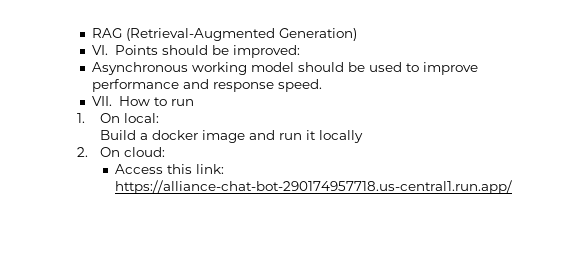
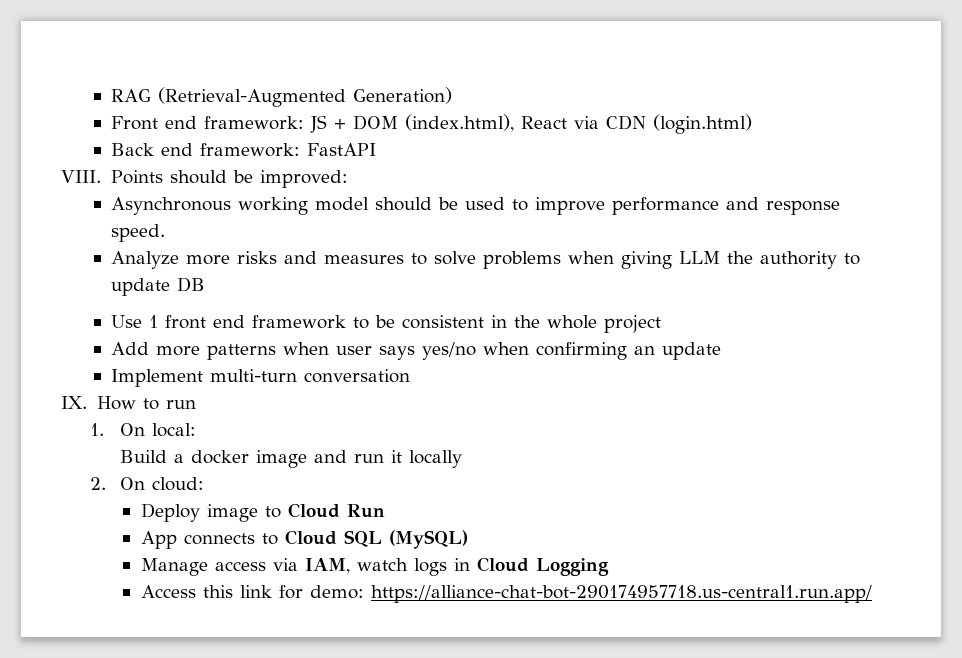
- VI. Points should be improved:
+ Front end framework: JS + DOM (index.html), React via CDN (login.html)
+ Back end framework: FastAPI
+ VIII. Points should be improved:
- VII. How to run
+ Analyze more risks and measures to solve problems when giving LLM the authority to update DB
+ Use 1 front end framework to be consistent in the whole project
+ Add more patterns when user says yes/no when confirming an update
+ Implement multi-turn conversation
+ IX. How to run
+ Deploy image to Cloud Run
+ App connects to Cloud SQL (MySQL)
+ Manage access via IAM, watch logs in Cloud Logging
- Access this link: https://alliance-chat-bot-290174957718.us-central1.run.app/
+ Access this link for demo: https://alliance-chat-bot-290174957718.us-central1.run.app/

